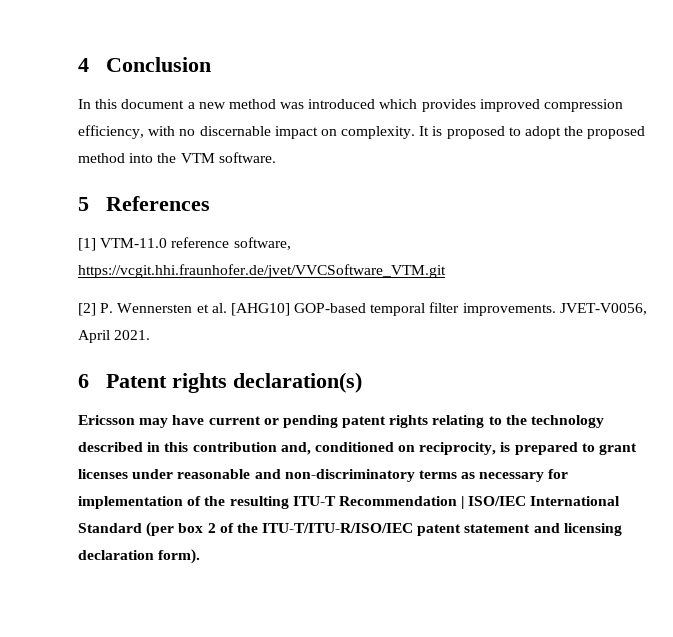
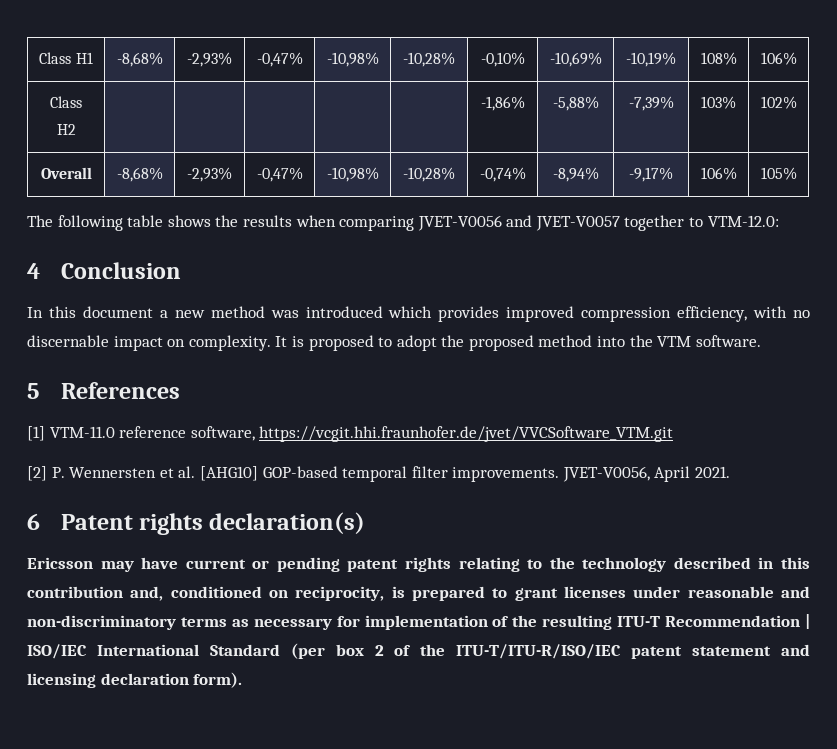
+ Class H1 | -8,68% | -2,93% | -0,47% | -10,98% | -10,28% | -0,10% | -10,69% | -10,19% | 108% | 106%
+ Class H2 | | | | | | -1,86% | -5,88% | -7,39% | 103% | 102%
+ Overall | -8,68% | -2,93% | -0,47% | -10,98% | -10,28% | -0,74% | -8,94% | -9,17% | 106% | 105%
+ The following table shows the results when comparing JVET-V0056 and JVET-V0057 together to VTM-12.0:

